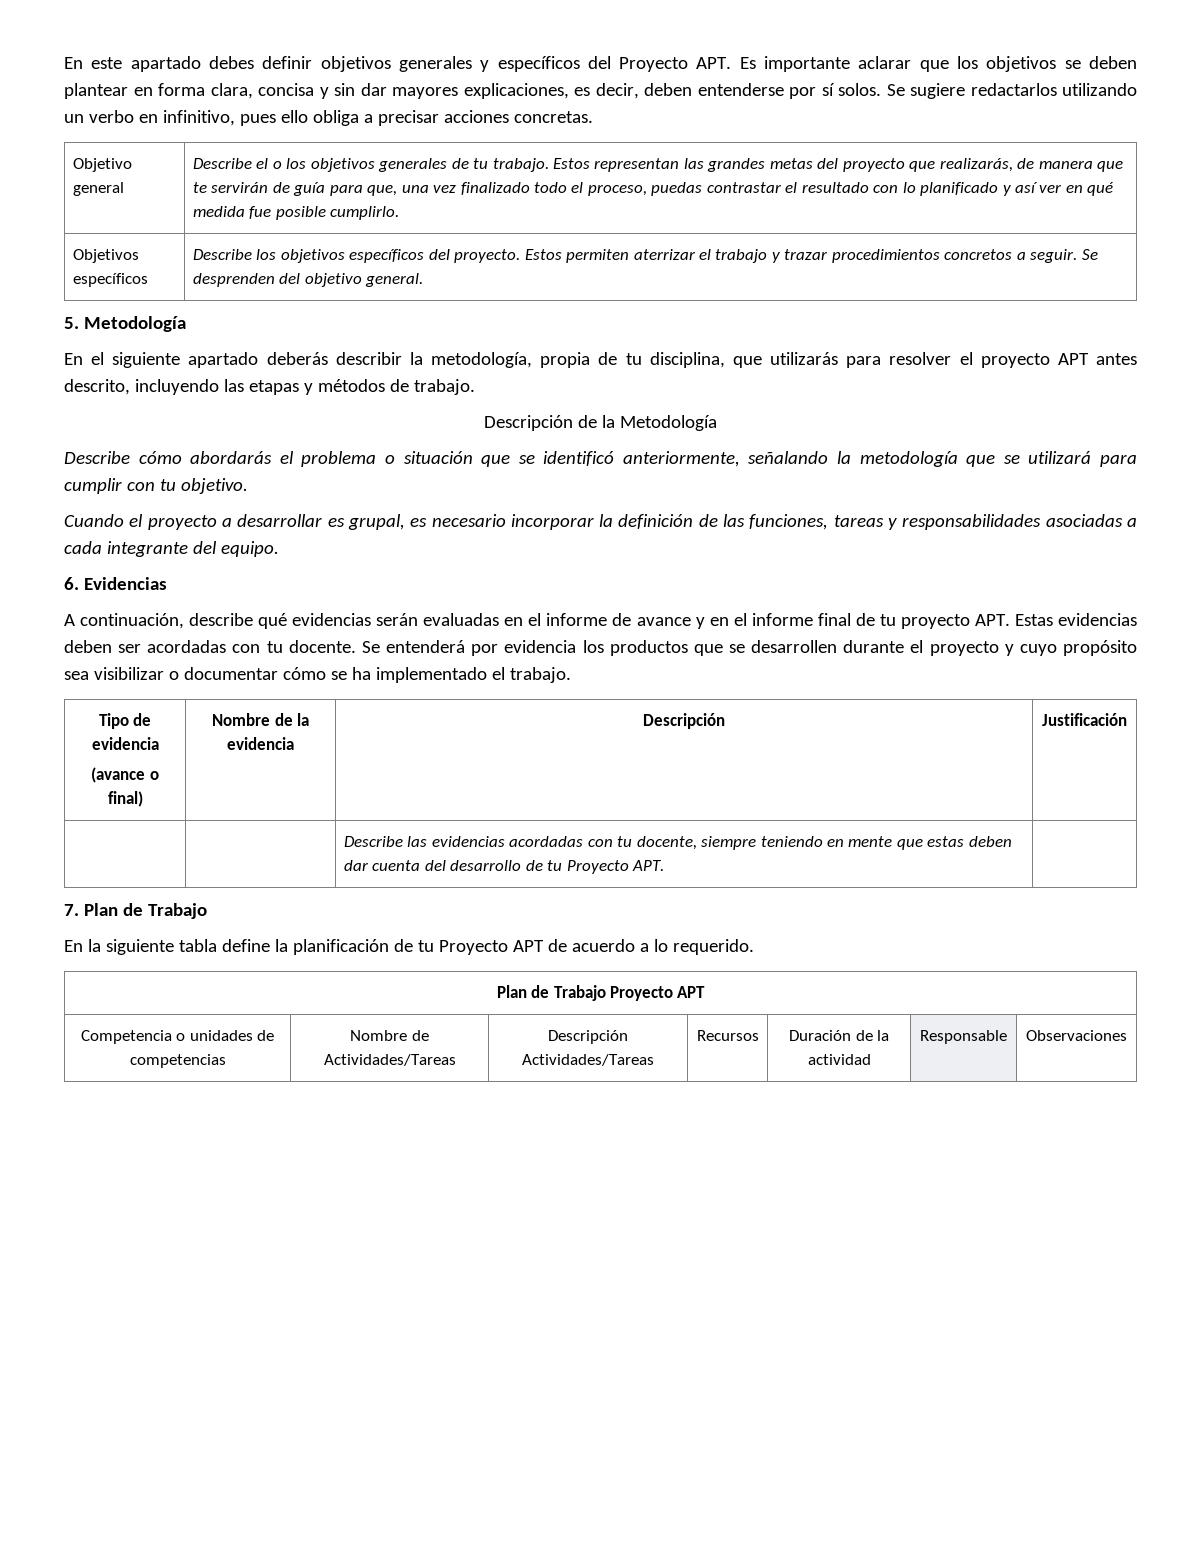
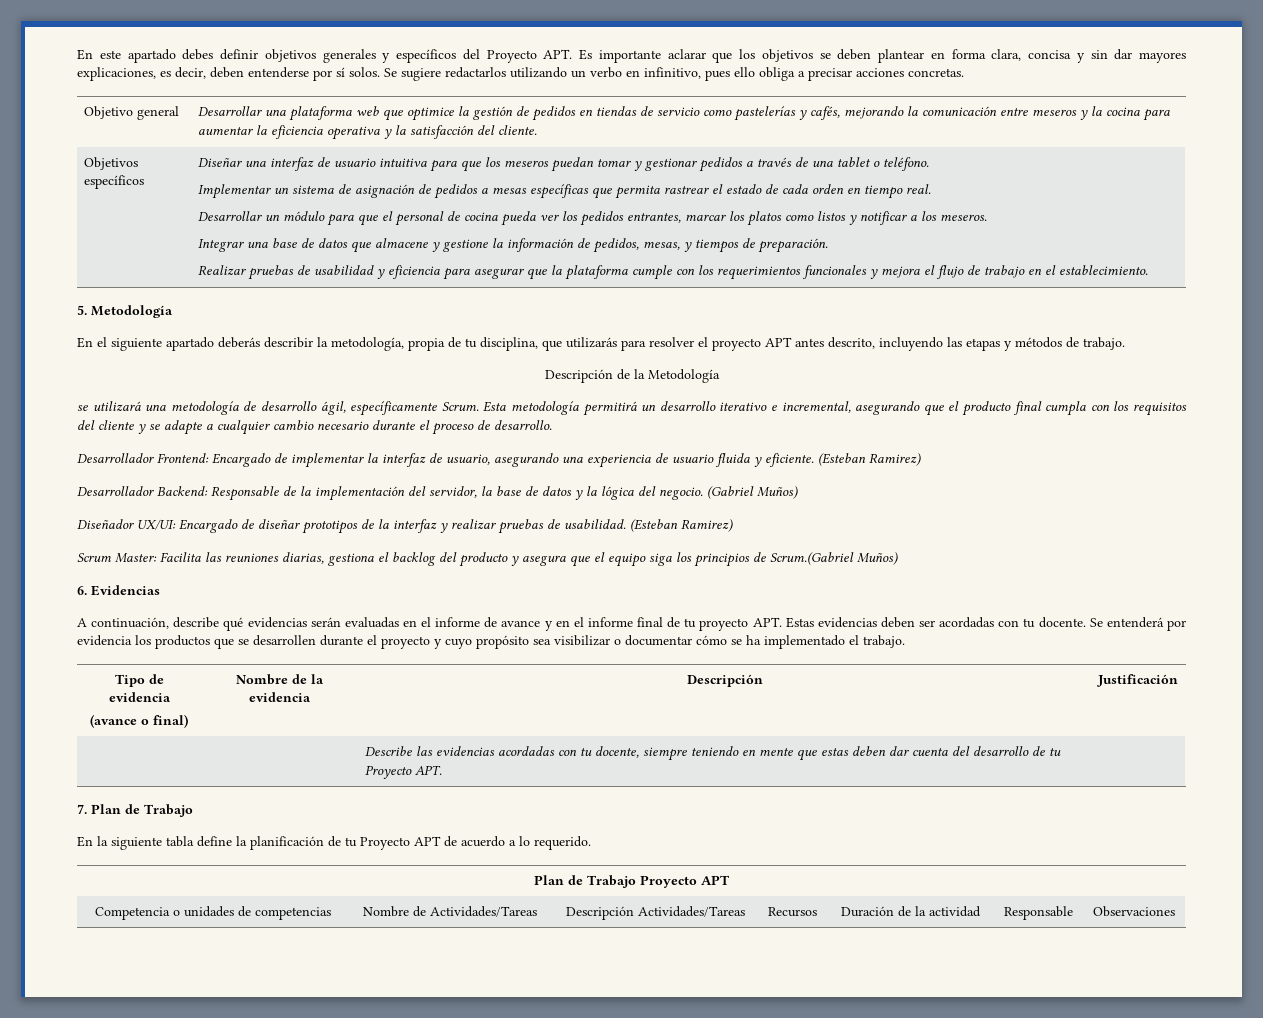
- Describe el o los objetivos generales de tu trabajo. Estos representan las grandes metas del proyecto que realizarás, de manera que te servirán de guía para que, una vez finalizado todo el proceso, puedas contrastar el resultado con lo planificado y así ver en qué medida fue posible cumplirlo.
- Objetivos específicos | Describe los objetivos específicos del proyecto. Estos permiten aterrizar el trabajo y trazar procedimientos concretos a seguir. Se desprenden del objetivo general.
+ Desarrollar una plataforma web que optimice la gestión de pedidos en tiendas de servicio como pastelerías y cafés, mejorando la comunicación entre meseros y la cocina para aumentar la eficiencia operativa y la satisfacción del cliente.
+ Objetivos específicos | Diseñar una interfaz de usuario intuitiva para que los meseros puedan tomar y gestionar pedidos a través de una tablet o teléfono.
+ Implementar un sistema de asignación de pedidos a mesas específicas que permita rastrear el estado de cada orden en tiempo real.
+ Desarrollar un módulo para que el personal de cocina pueda ver los pedidos entrantes, marcar los platos como listos y notificar a los meseros.
+ Integrar una base de datos que almacene y gestione la información de pedidos, mesas, y tiempos de preparación.
+ Realizar pruebas de usabilidad y eficiencia para asegurar que la plataforma cumple con los requerimientos funcionales y mejora el flujo de trabajo en el establecimiento.
- Describe cómo abordarás el problema o situación que se identificó anteriormente, señalando la metodología que se utilizará para cumplir con tu objetivo.
- Cuando el proyecto a desarrollar es grupal, es necesario incorporar la definición de las funciones, tareas y responsabilidades asociadas a cada integrante del equipo.
+ se utilizará una metodología de desarrollo ágil, específicamente Scrum. Esta metodología permitirá un desarrollo iterativo e incremental, asegurando que el producto final cumpla con los requisitos del cliente y se adapte a cualquier cambio necesario durante el proceso de desarrollo.
+ Desarrollador Frontend: Encargado de implementar la interfaz de usuario, asegurando una experiencia de usuario fluida y eficiente. (Esteban Ramirez)
+ Desarrollador Backend: Responsable de la implementación del servidor, la base de datos y la lógica del negocio. (Gabriel Muños)
+ Diseñador UX/UI: Encargado de diseñar prototipos de la interfaz y realizar pruebas de usabilidad. (Esteban Ramirez)
+ Scrum Master: Facilita las reuniones diarias, gestiona el backlog del producto y asegura que el equipo siga los principios de Scrum.(Gabriel Muños)

